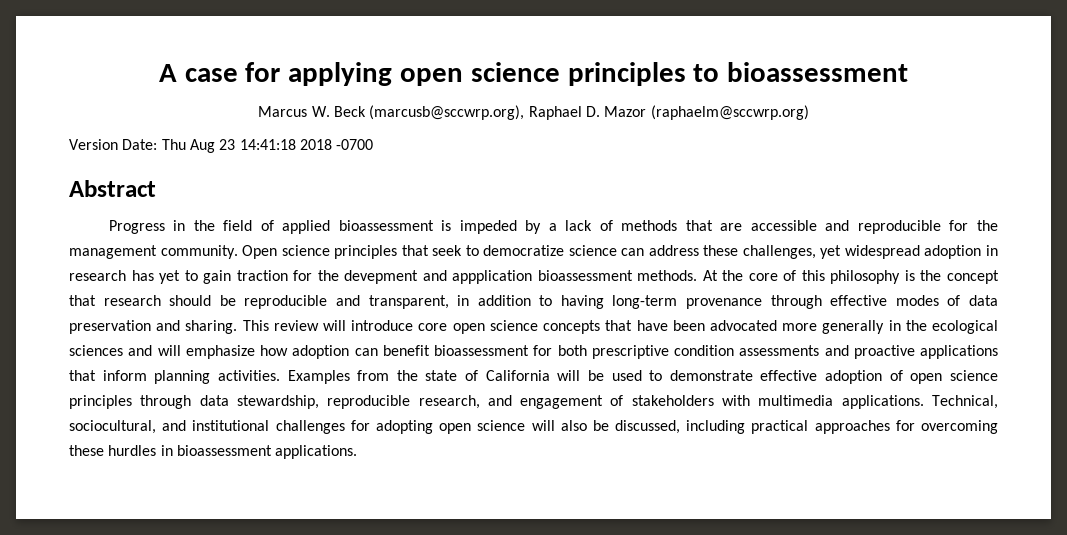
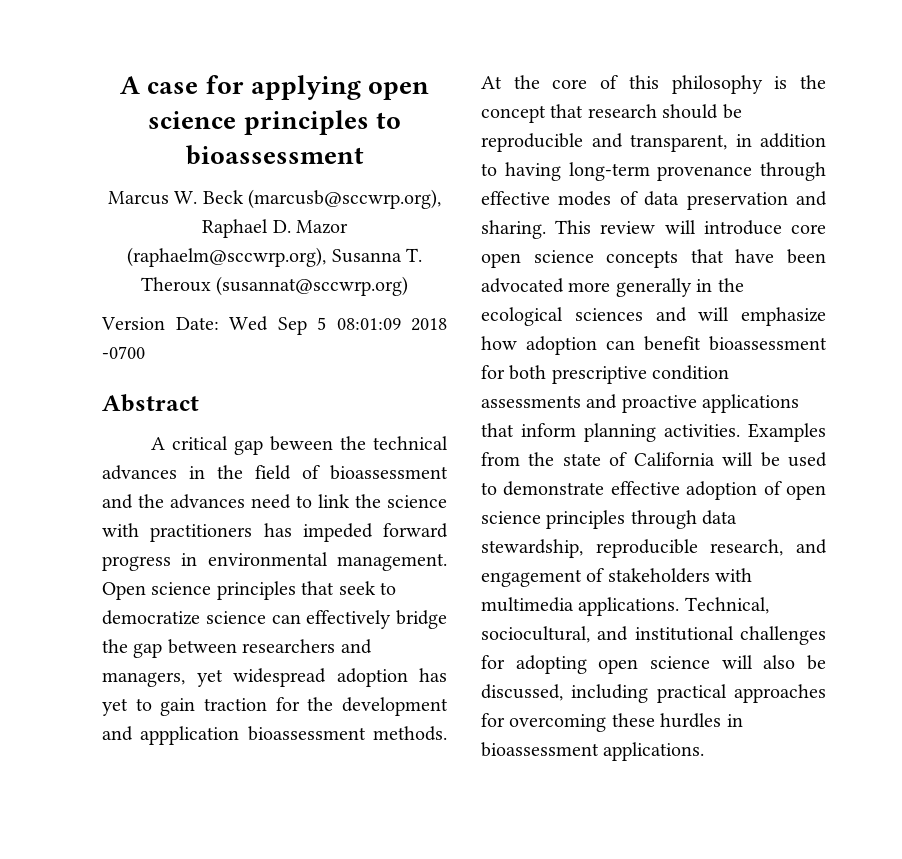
- Marcus W. Beck (marcusb@sccwrp.org), Raphael D. Mazor (raphaelm@sccwrp.org)
- Version Date: Thu Aug 23 14:41:18 2018 -0700
+ Marcus W. Beck (marcusb@sccwrp.org), Raphael D. Mazor (raphaelm@sccwrp.org), Susanna T. Theroux (susannat@sccwrp.org)
+ Version Date: Wed Sep 5 08:01:09 2018 -0700
  Abstract
- Progress in the field of applied bioassessment is impeded by a lack of methods that are accessible and reproducible for the management community.
+ A critical gap beween the technical advances in the field of bioassessment and the advances need to link the science with practitioners has impeded forward progress in environmental management.
- Open science principles that seek to democratize science can address these challenges, yet widespread adoption in research has yet to gain traction for the devepment and appplication bioassessment methods.
+ Open science principles that seek to democratize science can effectively bridge the gap between researchers and managers, yet widespread adoption has yet to gain traction for the development and appplication bioassessment methods.

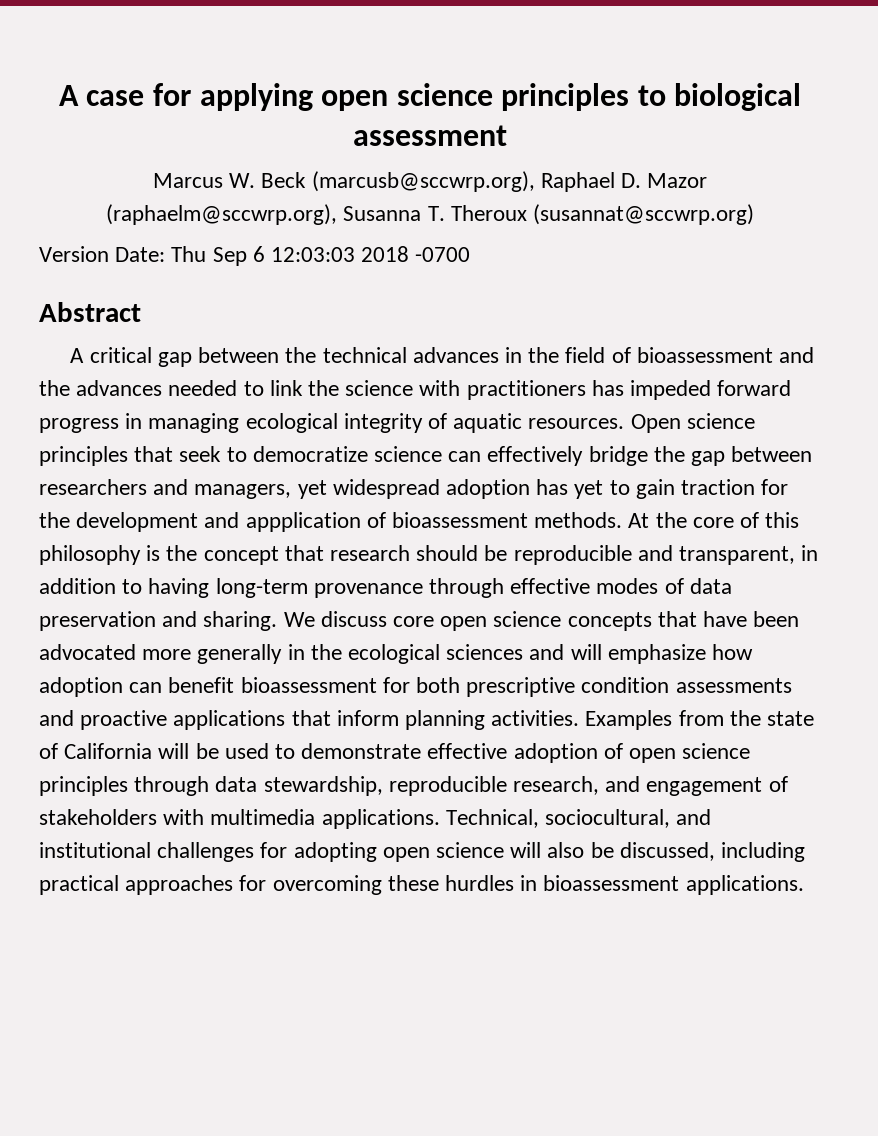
- A case for applying open science principles to bioassessment
+ A case for applying open science principles to biological assessment
- Version Date: Wed Sep 5 08:01:09 2018 -0700
+ Version Date: Thu Sep 6 12:03:03 2018 -0700
- A critical gap beween the technical advances in the field of bioassessment and the advances need to link the science with practitioners has impeded forward progress in environmental management.
+ A critical gap between the technical advances in the field of bioassessment and the advances needed to link the science with practitioners has impeded forward progress in managing ecological integrity of aquatic resources.
- Open science principles that seek to democratize science can effectively bridge the gap between researchers and managers, yet widespread adoption has yet to gain traction for the development and appplication bioassessment methods.
+ Open science principles that seek to democratize science can effectively bridge the gap between researchers and managers, yet widespread adoption has yet to gain traction for the development and appplication of bioassessment methods.
- This review will introduce core open science concepts that have been advocated more generally in the ecological sciences and will emphasize how adoption can benefit bioassessment for both prescriptive condition assessments and proactive applications that inform planning activities.
+ We discuss core open science concepts that have been advocated more generally in the ecological sciences and will emphasize how adoption can benefit bioassessment for both prescriptive condition assessments and proactive applications that inform planning activities.

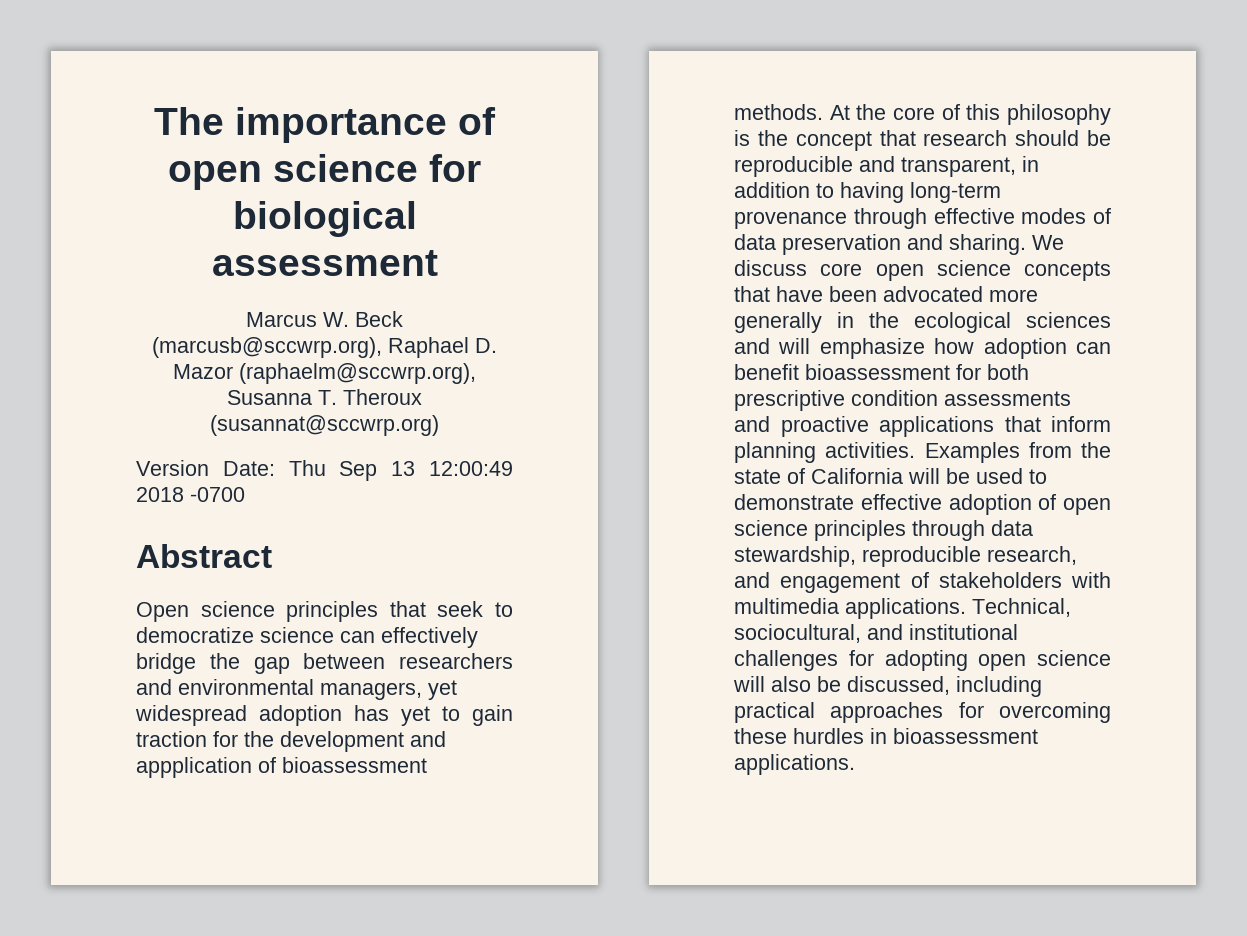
- A case for applying open science principles to biological assessment
+ The importance of open science for biological assessment
- Version Date: Thu Sep 6 12:03:03 2018 -0700
+ Version Date: Thu Sep 13 12:00:49 2018 -0700
- A critical gap between the technical advances in the field of bioassessment and the advances needed to link the science with practitioners has impeded forward progress in managing ecological integrity of aquatic resources. Open science principles that seek to democratize science can effectively bridge the gap between researchers and managers, yet widespread adoption has yet to gain traction for the development and appplication of bioassessment methods.
+ Open science principles that seek to democratize science can effectively bridge the gap between researchers and environmental managers, yet widespread adoption has yet to gain traction for the development and appplication of bioassessment methods.

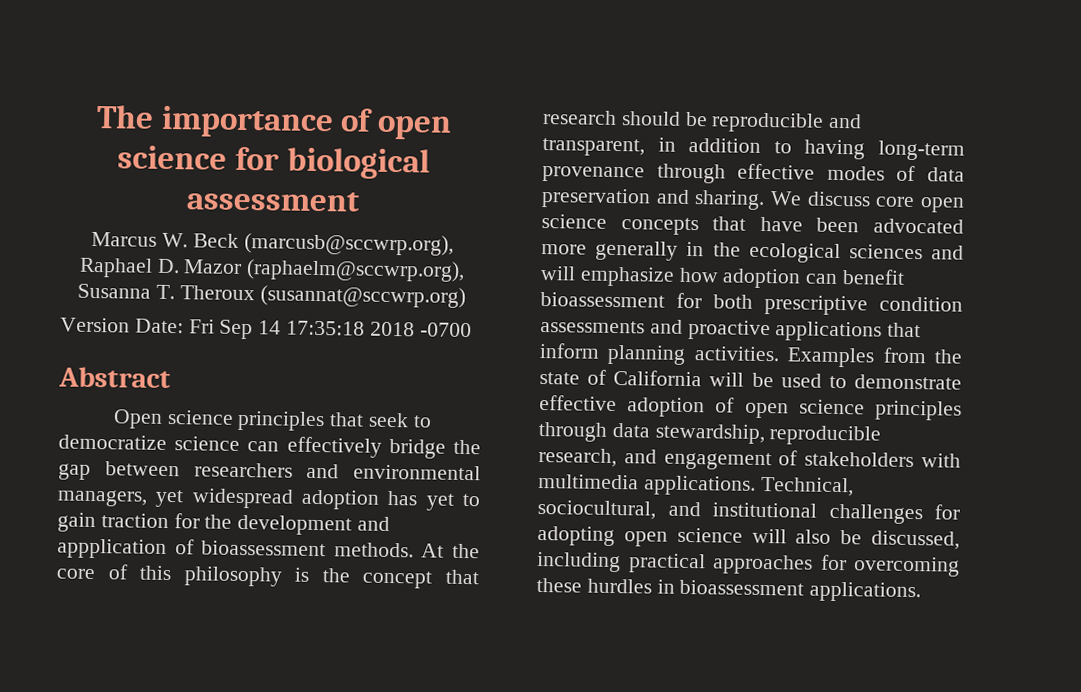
- Version Date: Thu Sep 13 12:00:49 2018 -0700
+ Version Date: Fri Sep 14 17:35:18 2018 -0700

